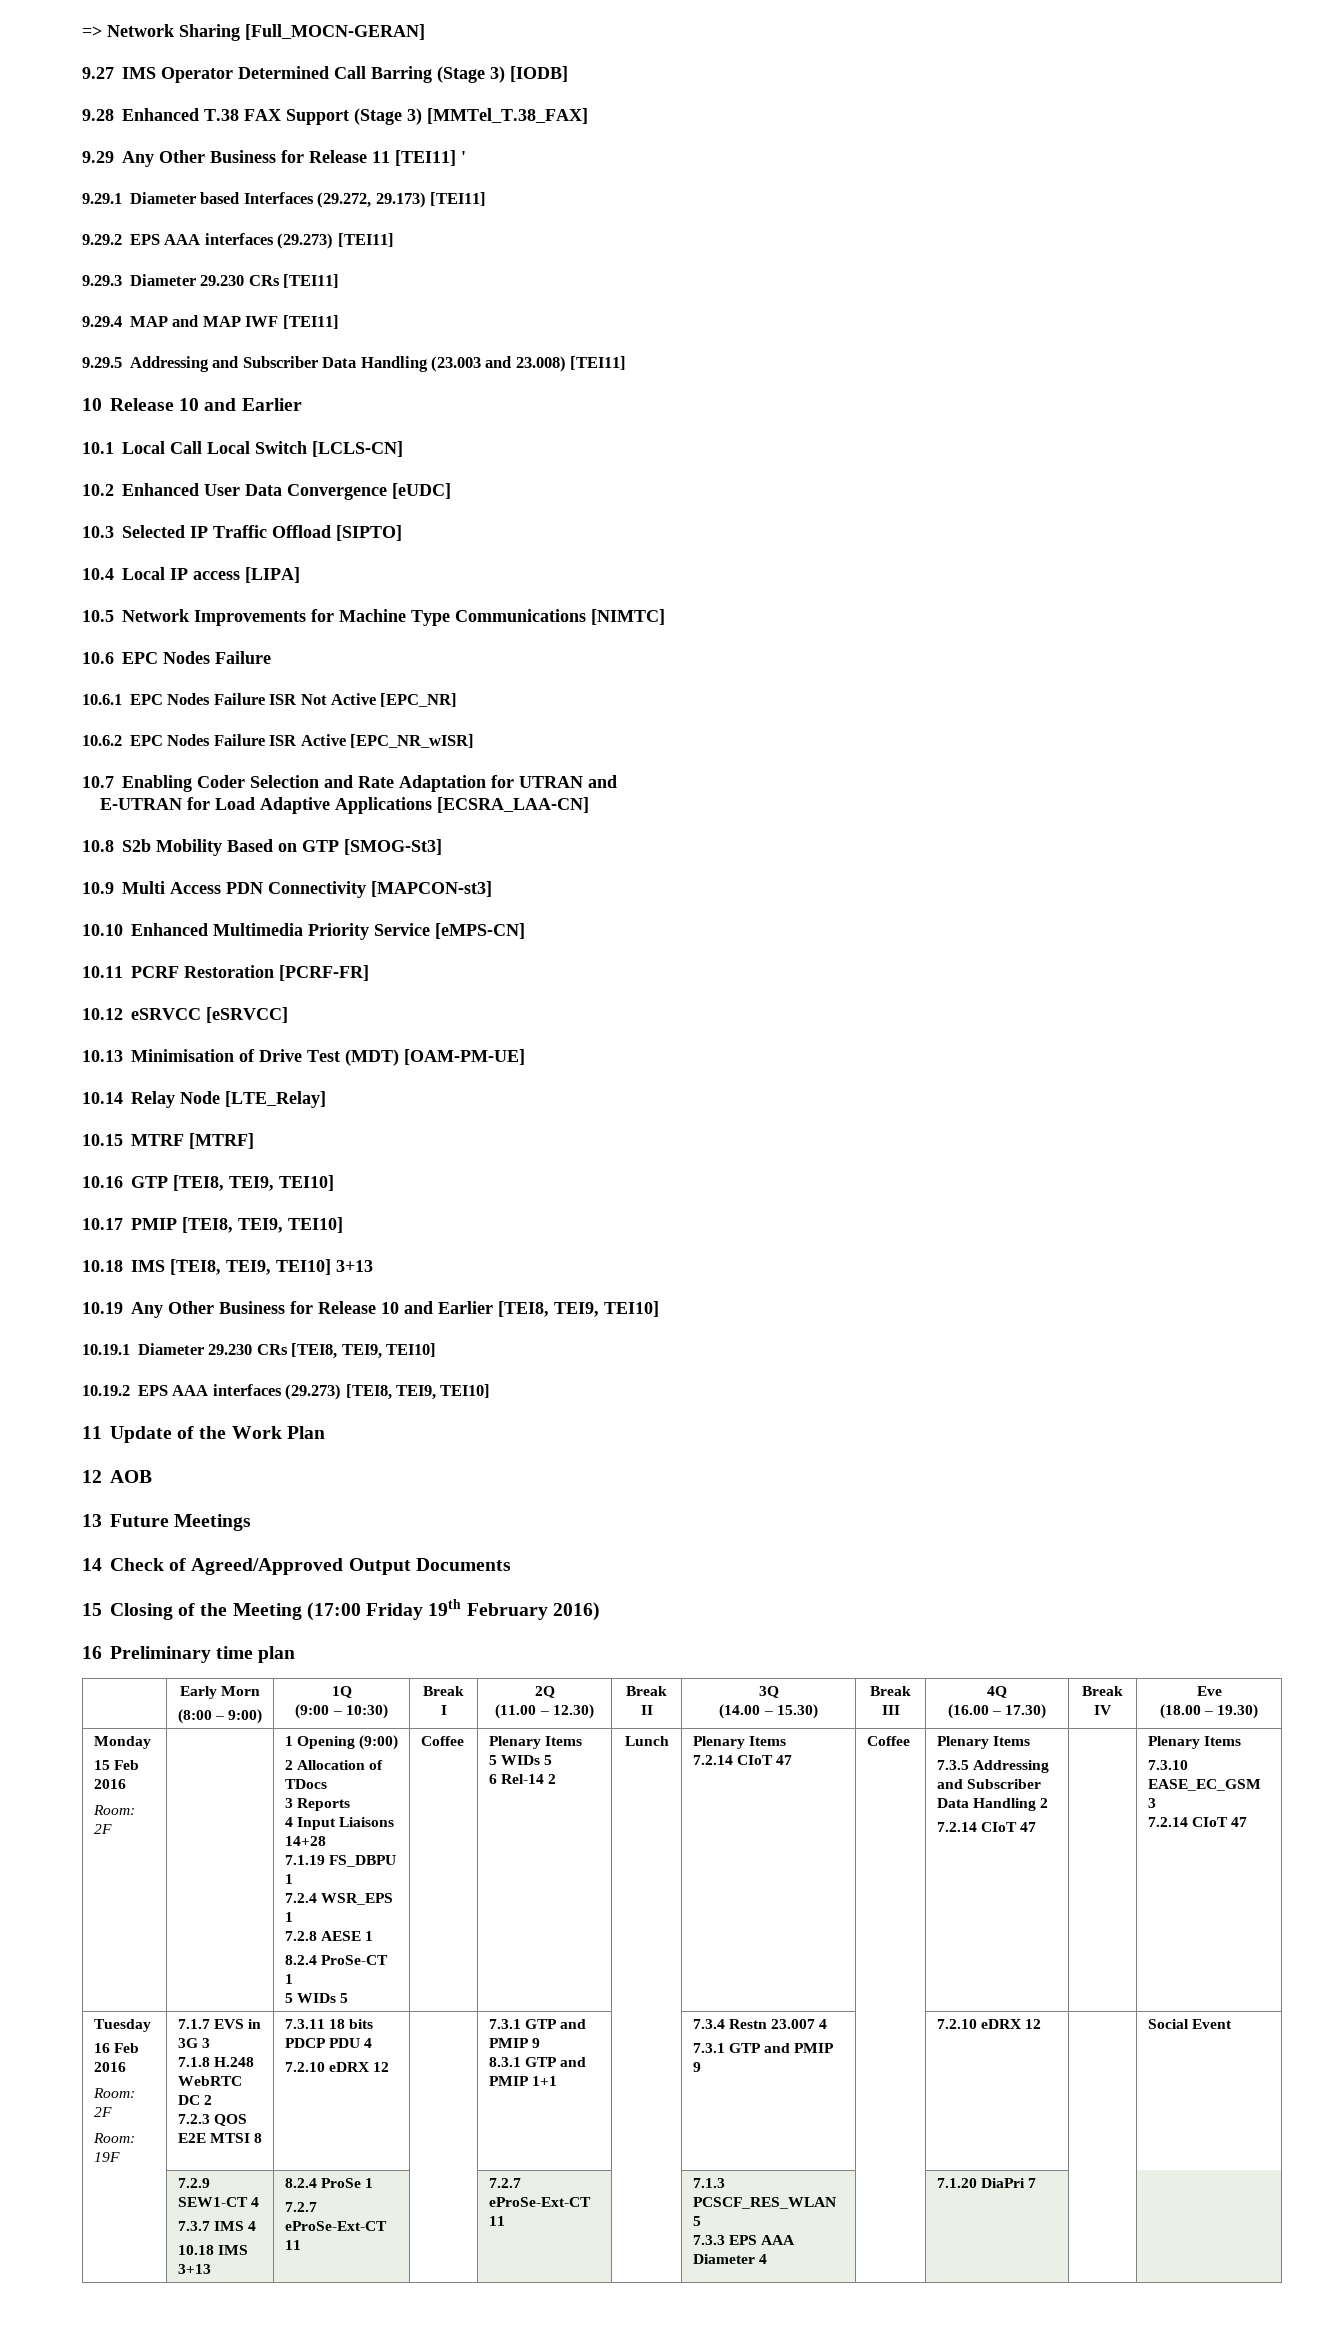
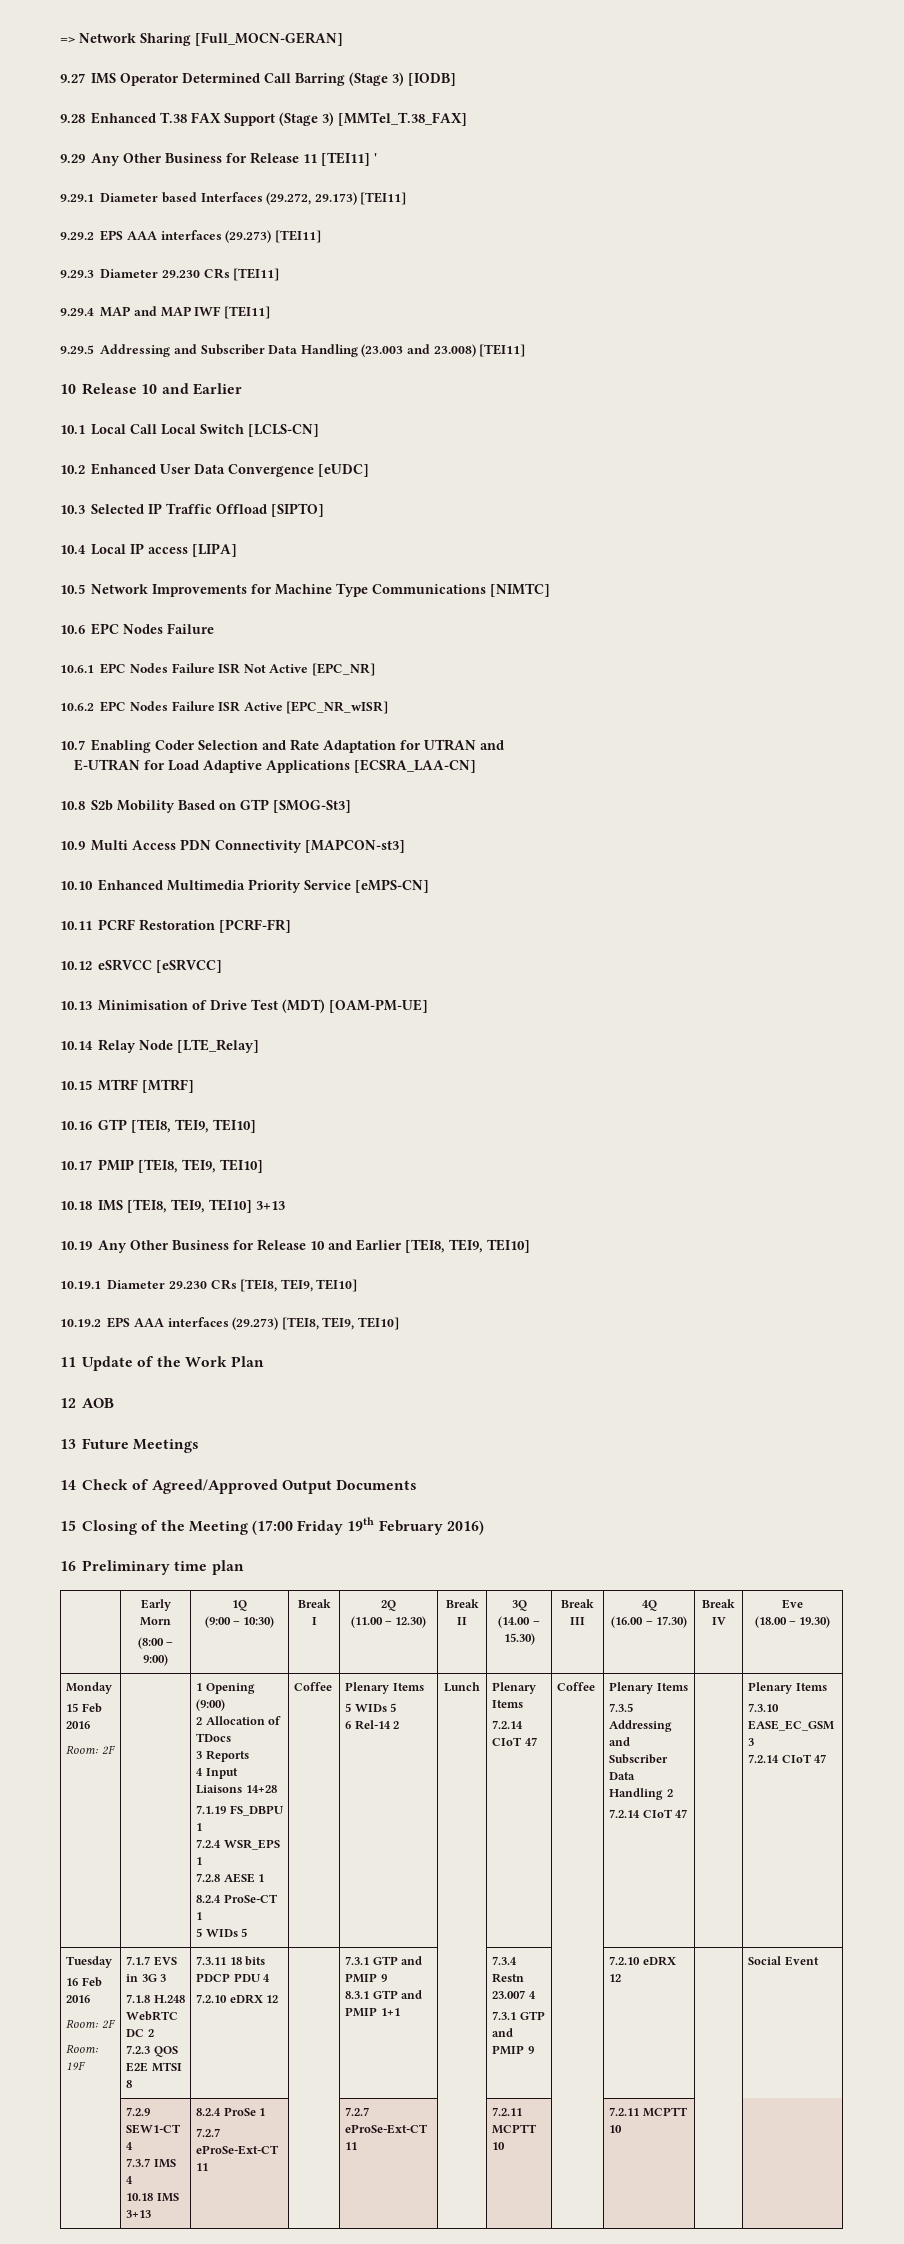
  | 7.2.9 SEW1-CT 4
  7.3.7 IMS 4
  10.18 IMS 3+13 | 8.2.4 ProSe 1
- 7.2.7 eProSe-Ext-CT 11 | | 7.2.7 eProSe-Ext-CT 11 | | 7.1.3 PCSCF_RES_WLAN 5
- 7.3.3 EPS AAA Diameter 4 | | 7.1.20 DiaPri 7 | |
+ 7.2.7 eProSe-Ext-CT 11 | | 7.2.7 eProSe-Ext-CT 11 | | 7.2.11 MCPTT 10 | | 7.2.11 MCPTT 10 | |

